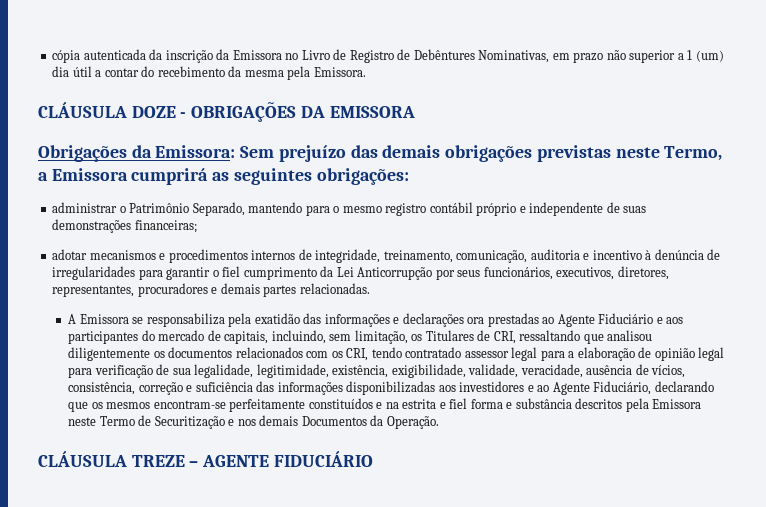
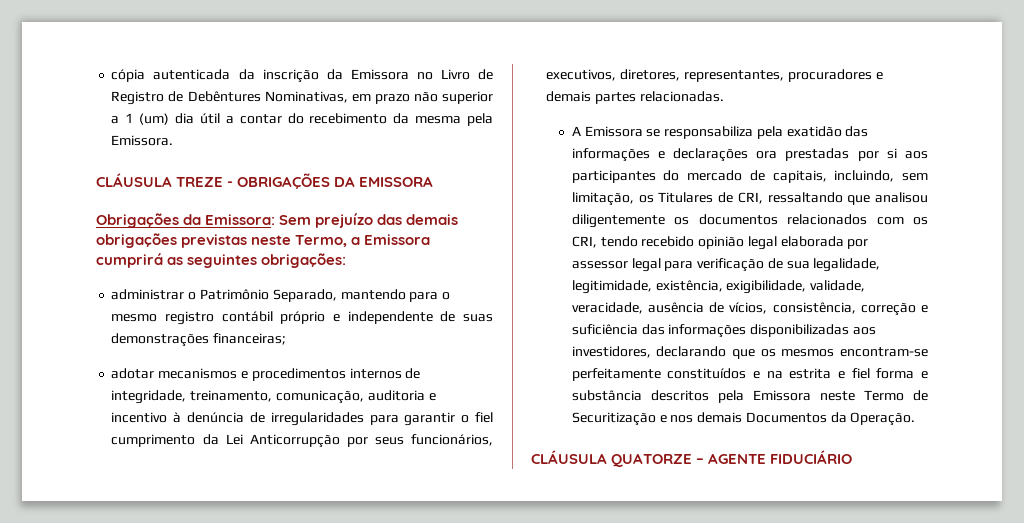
- CLÁUSULA DOZE - OBRIGAÇÕES DA EMISSORA
+ CLÁUSULA TREZE - OBRIGAÇÕES DA EMISSORA
- A Emissora se responsabiliza pela exatidão das informações e declarações ora prestadas ao Agente Fiduciário e aos participantes do mercado de capitais, incluindo, sem limitação, os Titulares de CRI, ressaltando que analisou diligentemente os documentos relacionados com os CRI, tendo contratado assessor legal para a elaboração de opinião legal para verificação de sua legalidade, legitimidade, existência, exigibilidade, validade, veracidade, ausência de vícios, consistência, correção e suficiência das informações disponibilizadas aos investidores e ao Agente Fiduciário, declarando que os mesmos encontram-se perfeitamente constituídos e na estrita e fiel forma e substância descritos pela Emissora neste Termo de Securitização e nos demais Documentos da Operação.
+ A Emissora se responsabiliza pela exatidão das informações e declarações ora prestadas por si aos participantes do mercado de capitais, incluindo, sem limitação, os Titulares de CRI, ressaltando que analisou diligentemente os documentos relacionados com os CRI, tendo recebido opinião legal elaborada por assessor legal para verificação de sua legalidade, legitimidade, existência, exigibilidade, validade, veracidade, ausência de vícios, consistência, correção e suficiência das informações disponibilizadas aos investidores, declarando que os mesmos encontram-se perfeitamente constituídos e na estrita e fiel forma e substância descritos pela Emissora neste Termo de Securitização e nos demais Documentos da Operação.
- CLÁUSULA TREZE – AGENTE FIDUCIÁRIO
+ CLÁUSULA QUATORZE – AGENTE FIDUCIÁRIO

